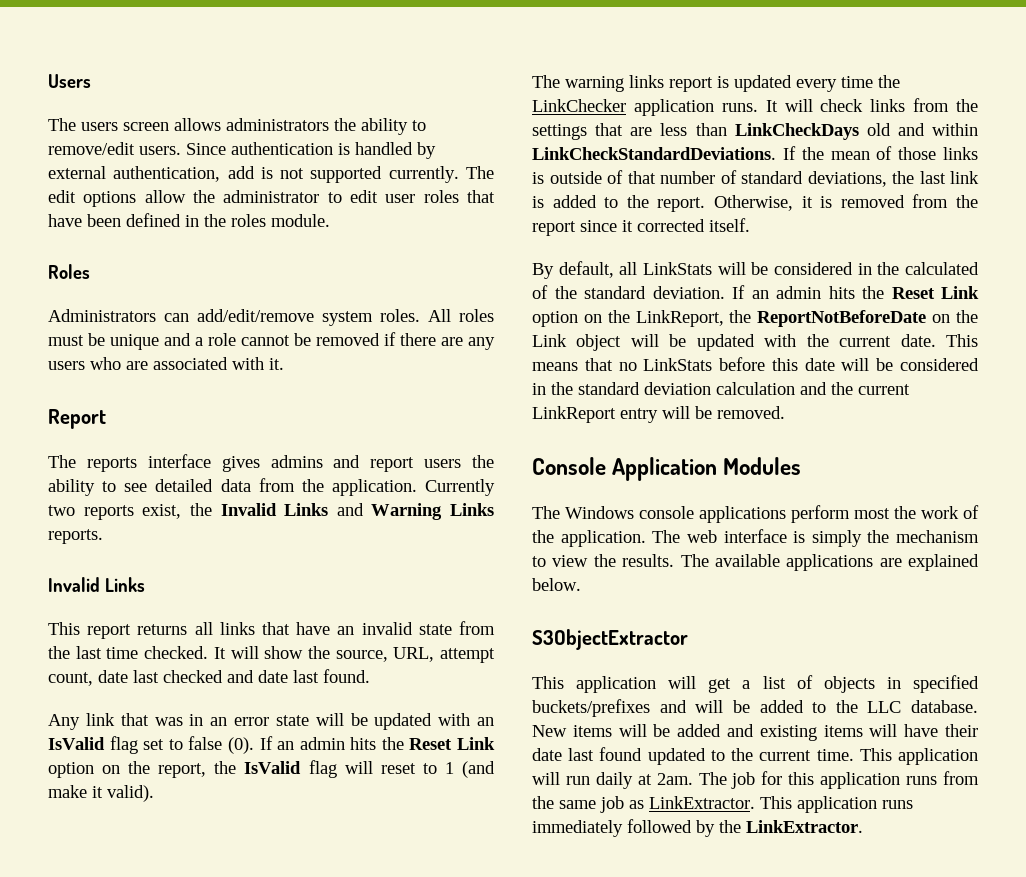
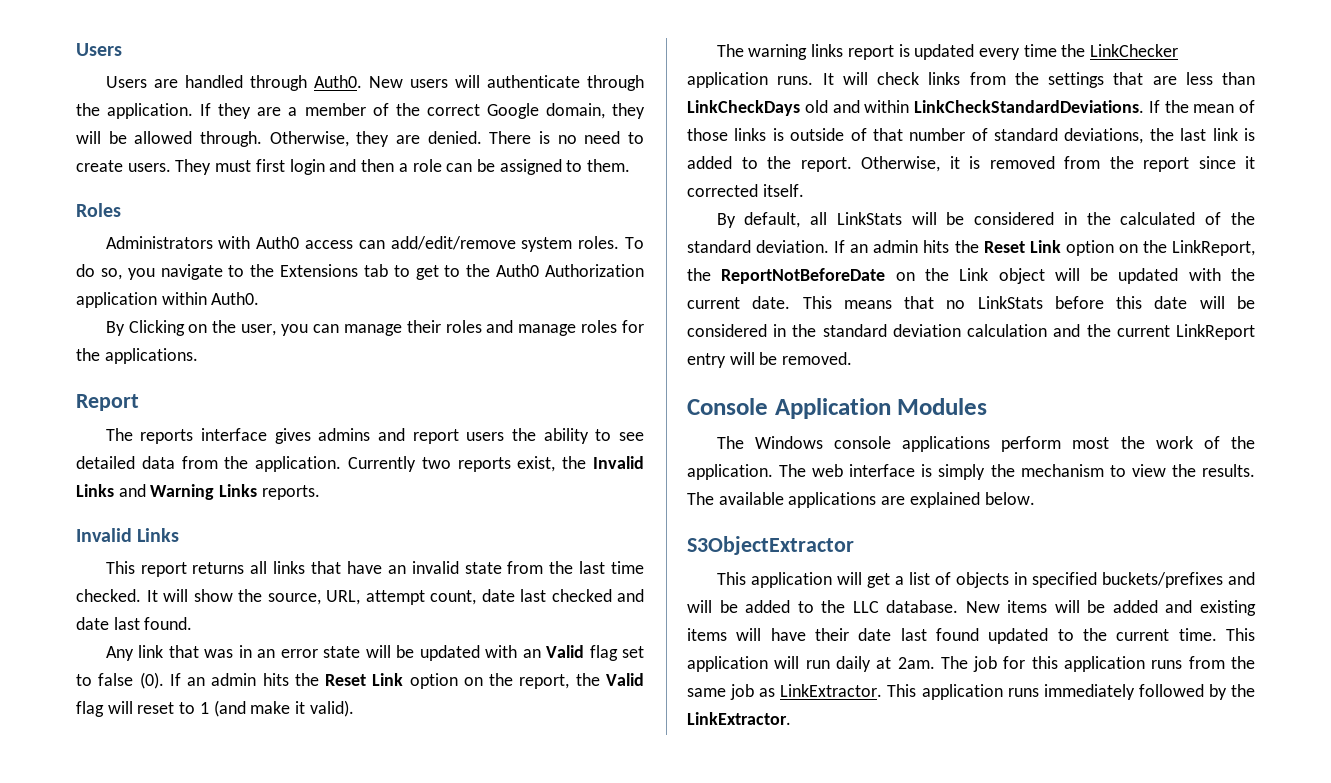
- The users screen allows administrators the ability to remove/edit users. Since authentication is handled by external authentication, add is not supported currently. The edit options allow the administrator to edit user roles that have been defined in the roles module.
+ Users are handled through Auth0. New users will authenticate through the application. If they are a member of the correct Google domain, they will be allowed through. Otherwise, they are denied. There is no need to create users. They must first login and then a role can be assigned to them.
- Administrators can add/edit/remove system roles.
+ Administrators with Auth0 access can add/edit/remove system roles.
- All roles must be unique and a role cannot be removed if there are any users who are associated with it.
+ To do so, you navigate to the Extensions tab to get to the Auth0 Authorization application within Auth0.
+ By Clicking on the user, you can manage their roles and manage roles for the applications.
- Any link that was in an error state will be updated with an IsValid flag set to false (0).
+ Any link that was in an error state will be updated with an Valid flag set to false (0).
- If an admin hits the Reset Link option on the report, the IsValid flag will reset to 1 (and make it valid).
+ If an admin hits the Reset Link option on the report, the Valid flag will reset to 1 (and make it valid).

